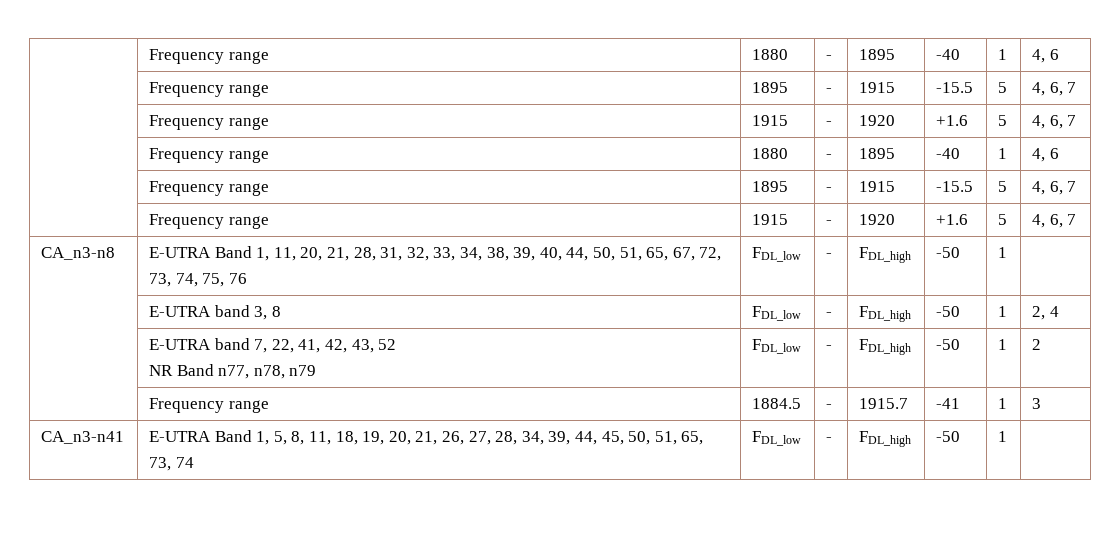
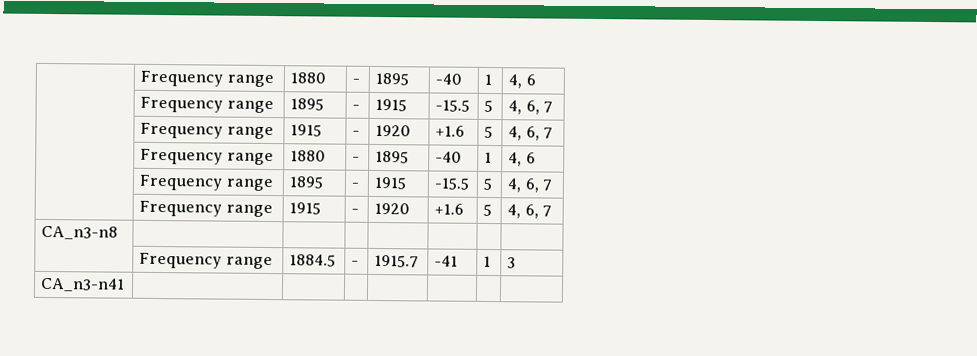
- CA_n3-n8 | E-UTRA Band 1, 11, 20, 21, 28, 31, 32, 33, 34, 38, 39, 40, 44, 50, 51, 65, 67, 72, 73, 74, 75, 76 | FDL_low | - | FDL_high | -50 | 1 |
- | E-UTRA band 3, 8 | FDL_low | - | FDL_high | -50 | 1 | 2, 4
- | E-UTRA band 7, 22, 41, 42, 43, 52
- NR Band n77, n78, n79 | FDL_low | - | FDL_high | -50 | 1 | 2
+ CA_n3-n8 | | | | | | |
- CA_n3-n41 | E-UTRA Band 1, 5, 8, 11, 18, 19, 20, 21, 26, 27, 28, 34, 39, 44, 45, 50, 51, 65, 73, 74 | FDL_low | - | FDL_high | -50 | 1 |
+ CA_n3-n41 | | | | | | |

